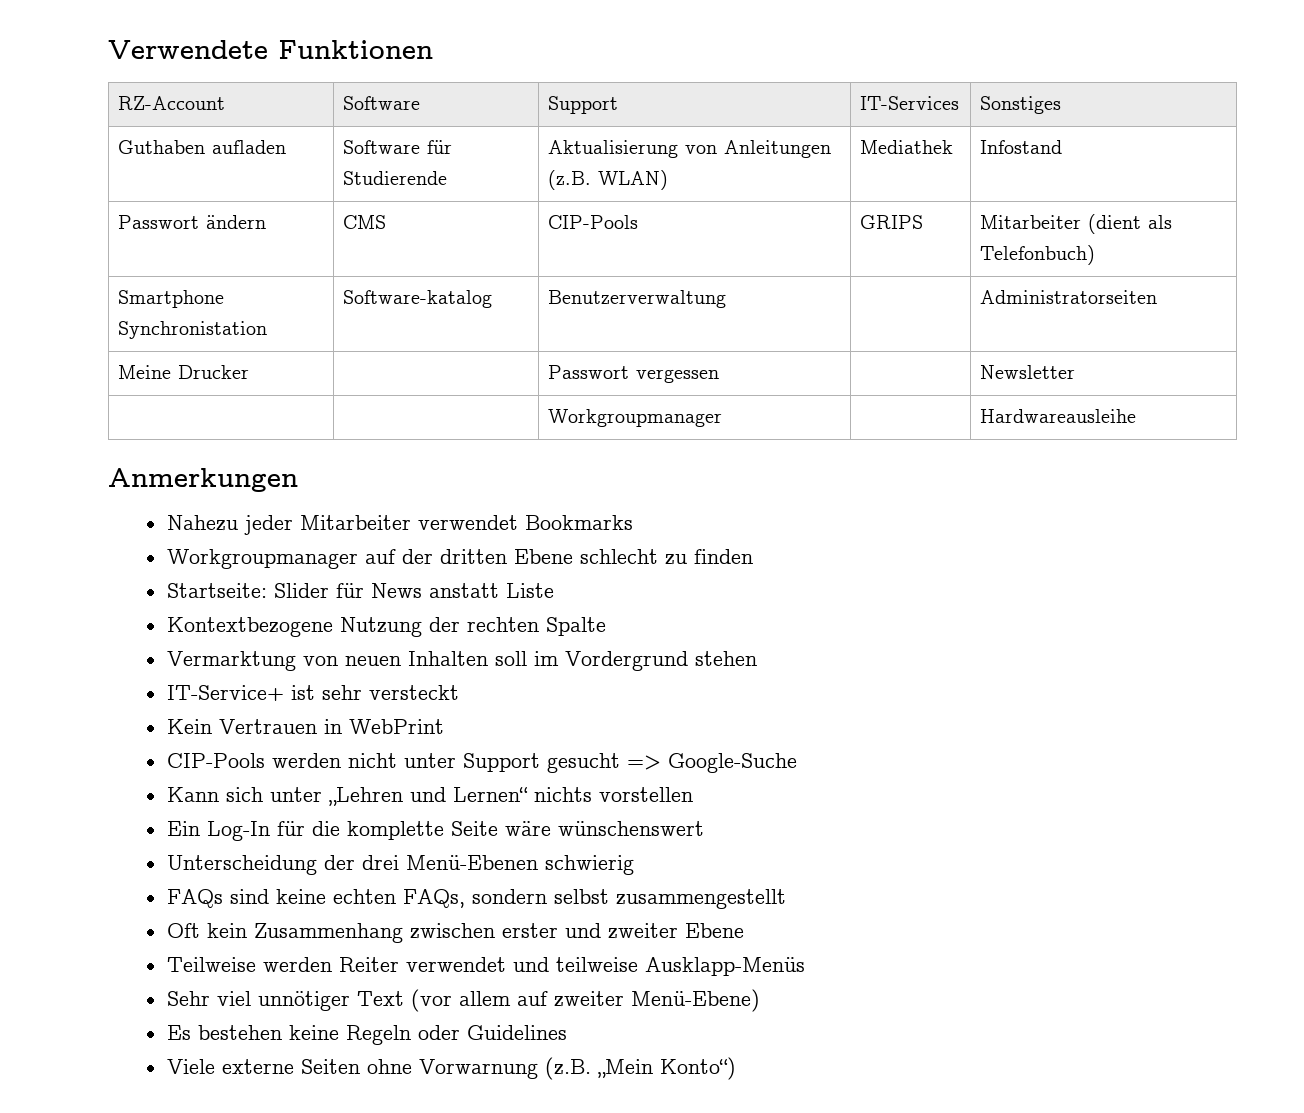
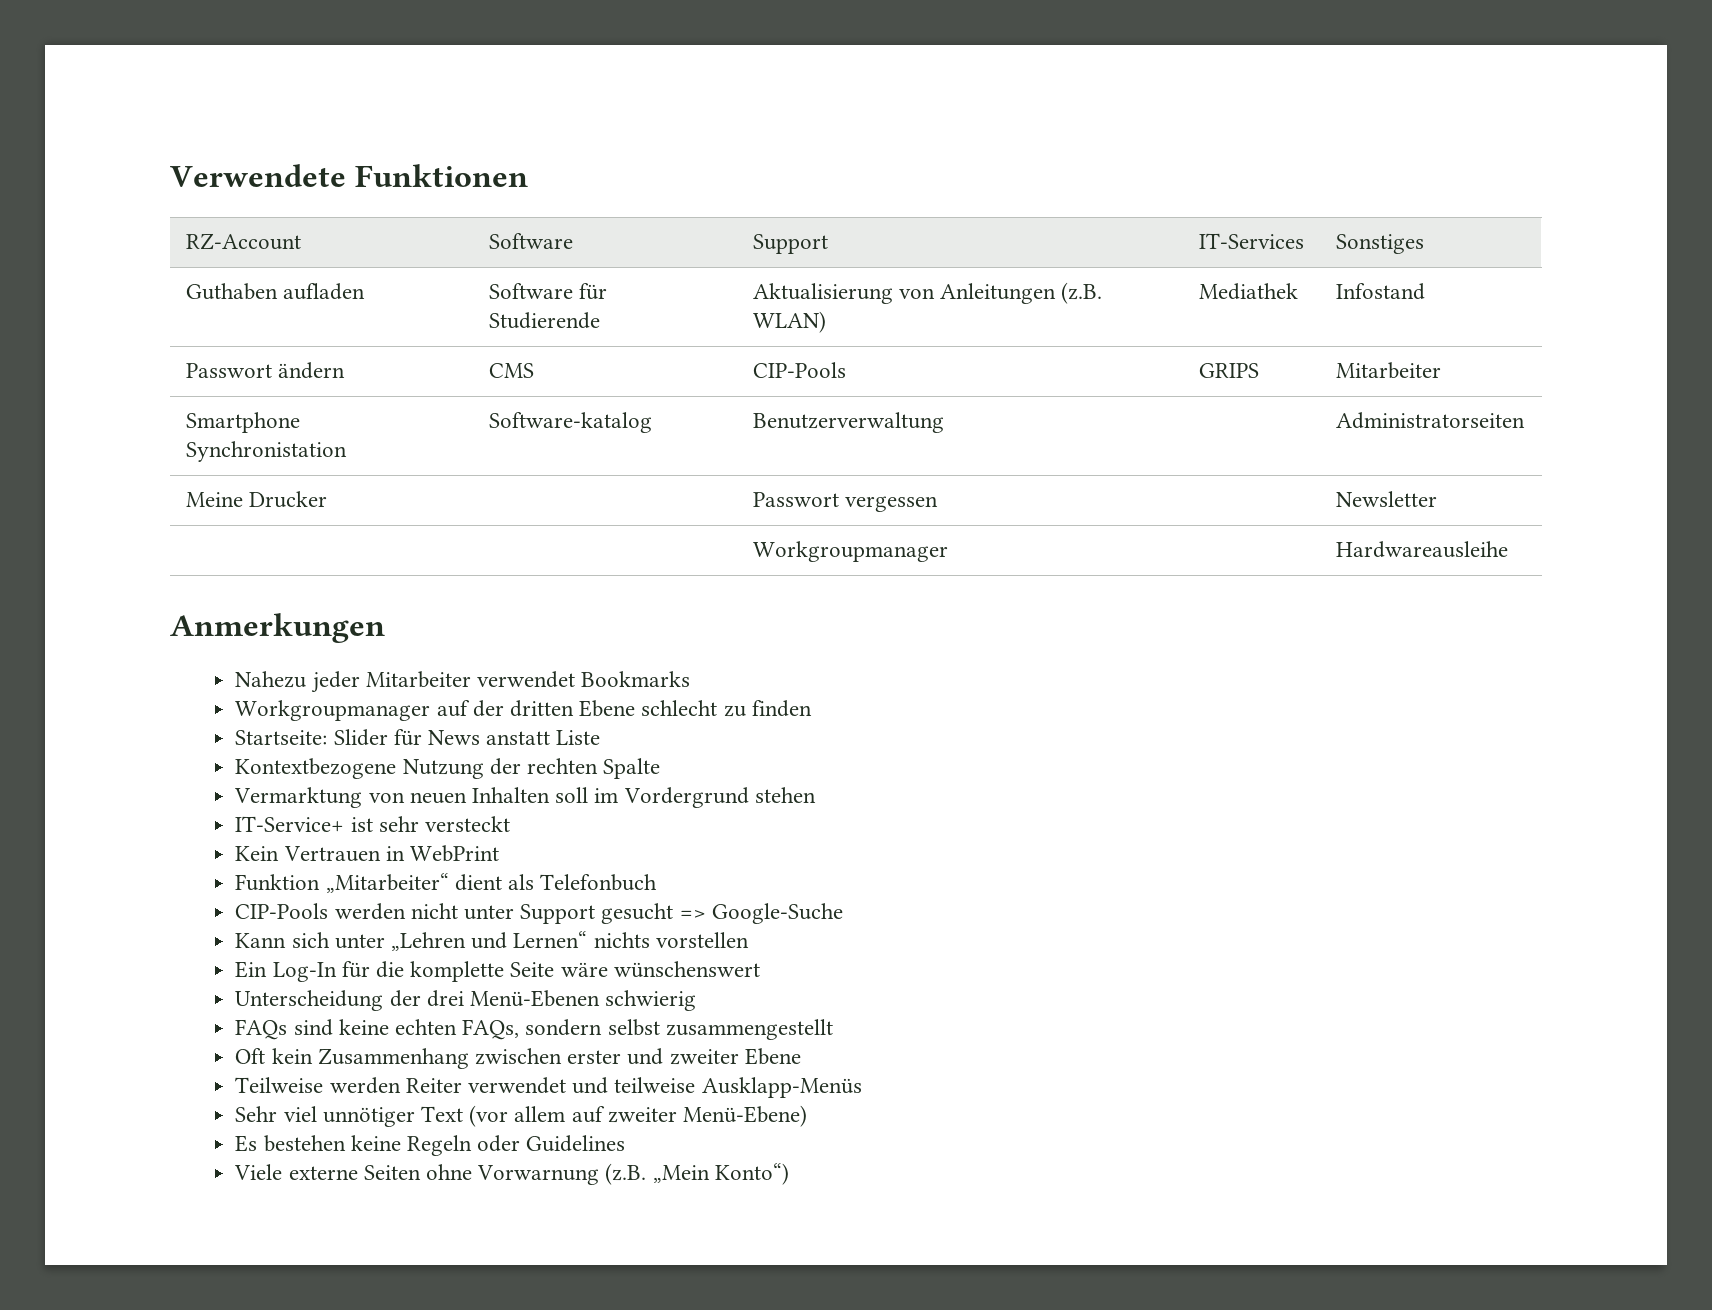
- Passwort ändern | CMS | CIP-Pools | GRIPS | Mitarbeiter (dient als Telefonbuch)
+ Passwort ändern | CMS | CIP-Pools | GRIPS | Mitarbeiter
+ Funktion „Mitarbeiter“ dient als Telefonbuch

